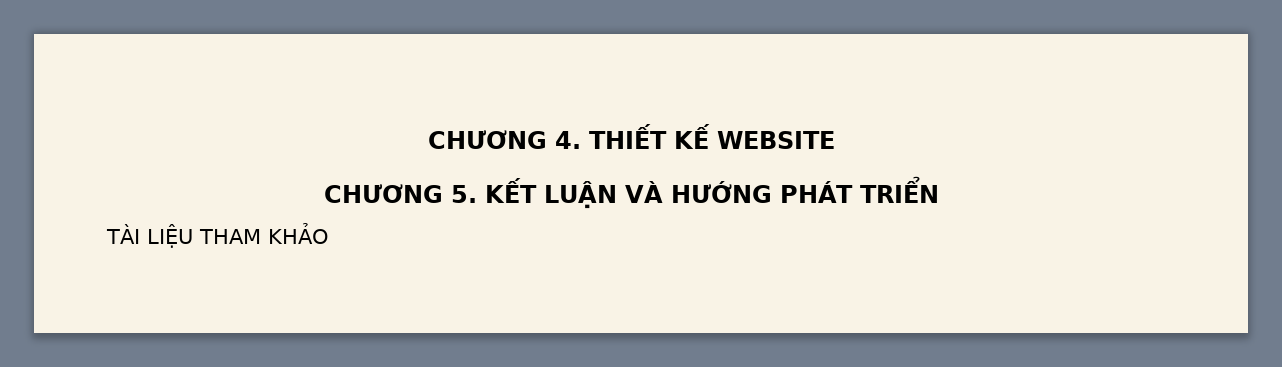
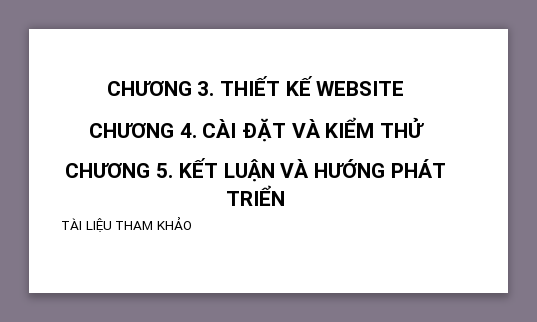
- CHƯƠNG 4. THIẾT KẾ WEBSITE
+ CHƯƠNG 3. THIẾT KẾ WEBSITE
+ CHƯƠNG 4. CÀI ĐẶT VÀ KIỂM THỬ

